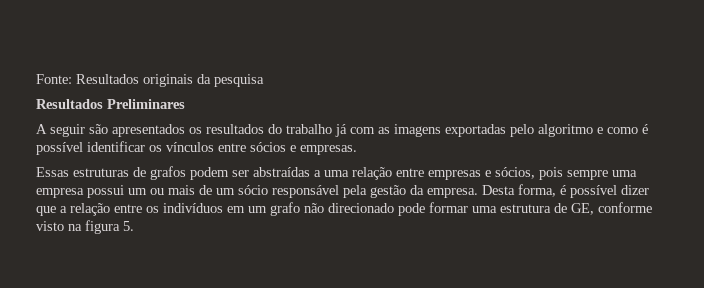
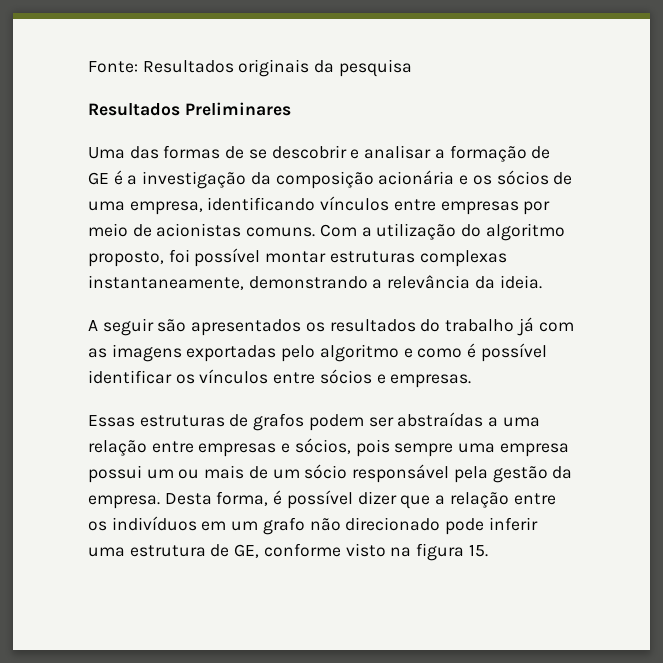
+ Uma das formas de se descobrir e analisar a formação de GE é a investigação da composição acionária e os sócios de uma empresa, identificando vínculos entre empresas por meio de acionistas comuns. Com a utilização do algoritmo proposto, foi possível montar estruturas complexas instantaneamente, demonstrando a relevância da ideia.
- Desta forma, é possível dizer que a relação entre os indivíduos em um grafo não direcionado pode formar uma estrutura de GE, conforme visto na figura 5.
+ Desta forma, é possível dizer que a relação entre os indivíduos em um grafo não direcionado pode inferir uma estrutura de GE, conforme visto na figura 15.

